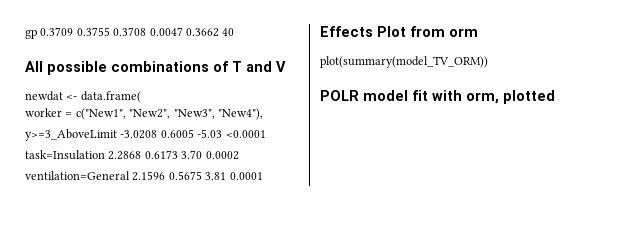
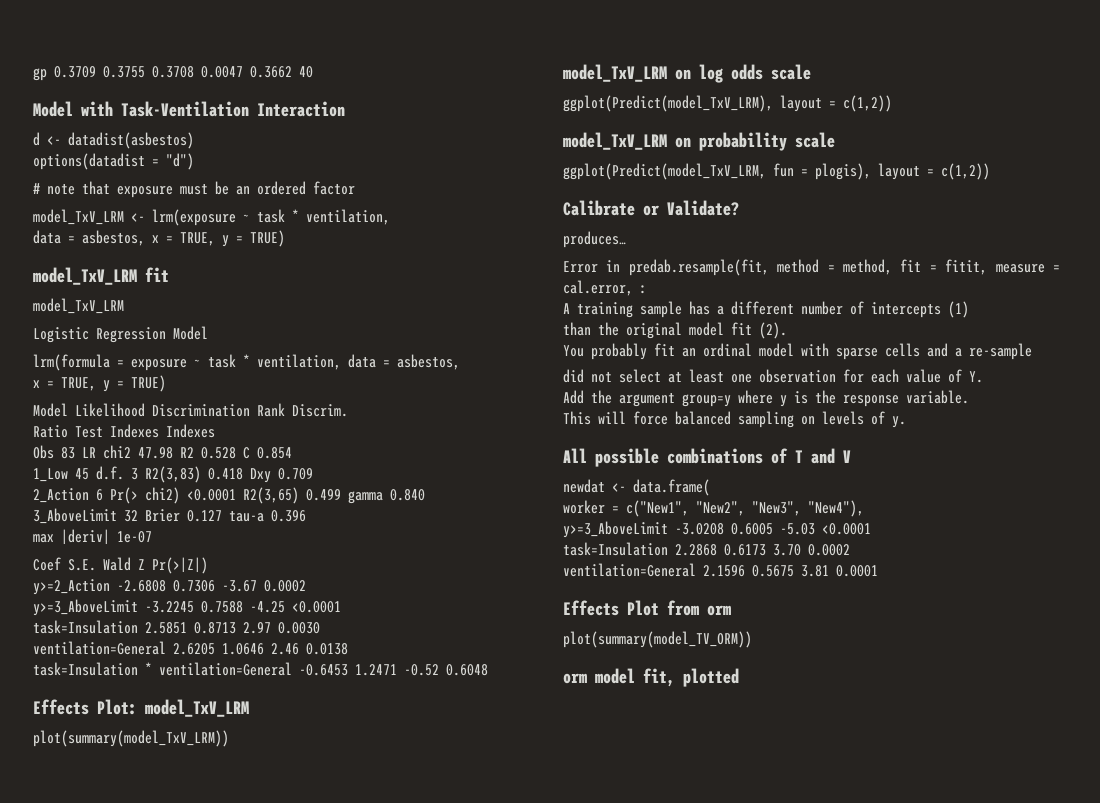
+ Model with Task-Ventilation Interaction
+ d <- datadist(asbestos)
+ options(datadist = "d")
+ # note that exposure must be an ordered factor
+ model_TxV_LRM <- lrm(exposure ~ task * ventilation,
+ data = asbestos, x = TRUE, y = TRUE)
+ model_TxV_LRM fit
+ model_TxV_LRM
+ Logistic Regression Model
+ lrm(formula = exposure ~ task * ventilation, data = asbestos,
+ x = TRUE, y = TRUE)
+ Model Likelihood Discrimination Rank Discrim.
+ Ratio Test Indexes Indexes
+ Obs 83 LR chi2 47.98 R2 0.528 C 0.854
+ 1_Low 45 d.f. 3 R2(3,83) 0.418 Dxy 0.709
+ 2_Action 6 Pr(> chi2) <0.0001 R2(3,65) 0.499 gamma 0.840
+ 3_AboveLimit 32 Brier 0.127 tau-a 0.396
+ max |deriv| 1e-07
+ Coef S.E. Wald Z Pr(>|Z|)
+ y>=2_Action -2.6808 0.7306 -3.67 0.0002
+ y>=3_AboveLimit -3.2245 0.7588 -4.25 <0.0001
+ task=Insulation 2.5851 0.8713 2.97 0.0030
+ ventilation=General 2.6205 1.0646 2.46 0.0138
+ task=Insulation * ventilation=General -0.6453 1.2471 -0.52 0.6048
+ Effects Plot: model_TxV_LRM
+ plot(summary(model_TxV_LRM))
+ model_TxV_LRM on log odds scale
+ ggplot(Predict(model_TxV_LRM), layout = c(1,2))
+ model_TxV_LRM on probability scale
+ ggplot(Predict(model_TxV_LRM, fun = plogis), layout = c(1,2))
+ Calibrate or Validate?
+ produces…
+ Error in predab.resample(fit, method = method, fit = fitit, measure = cal.error, :
+ A training sample has a different number of intercepts (1)
+ than the original model fit (2).
+ You probably fit an ordinal model with sparse cells and a re-sample
+ did not select at least one observation for each value of Y.
+ Add the argument group=y where y is the response variable.
+ This will force balanced sampling on levels of y.
- POLR model fit with orm, plotted
+ orm model fit, plotted

